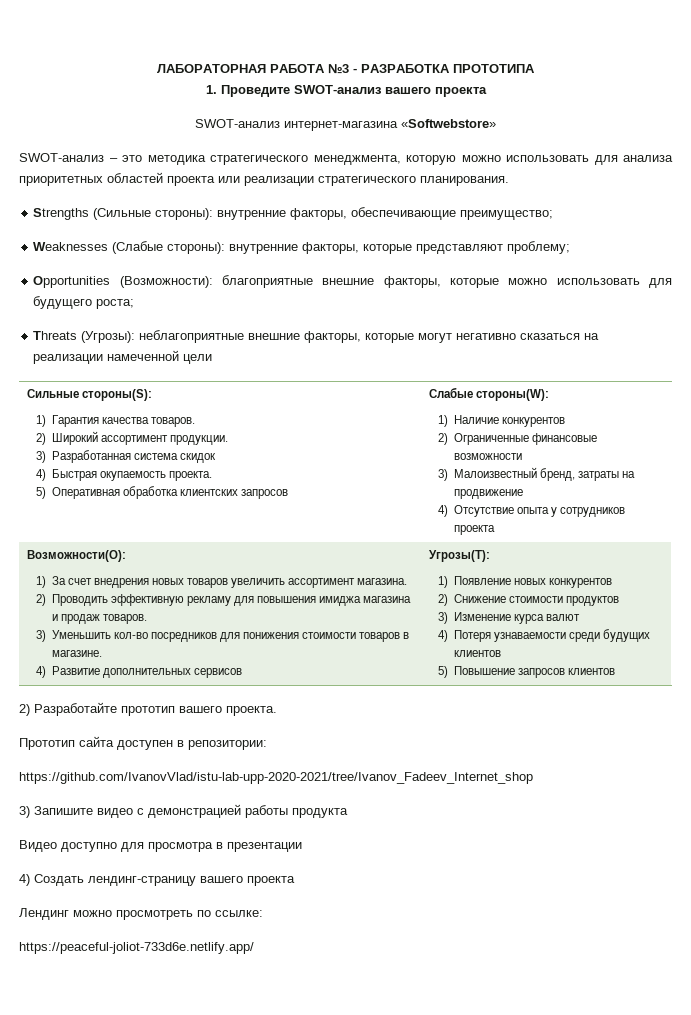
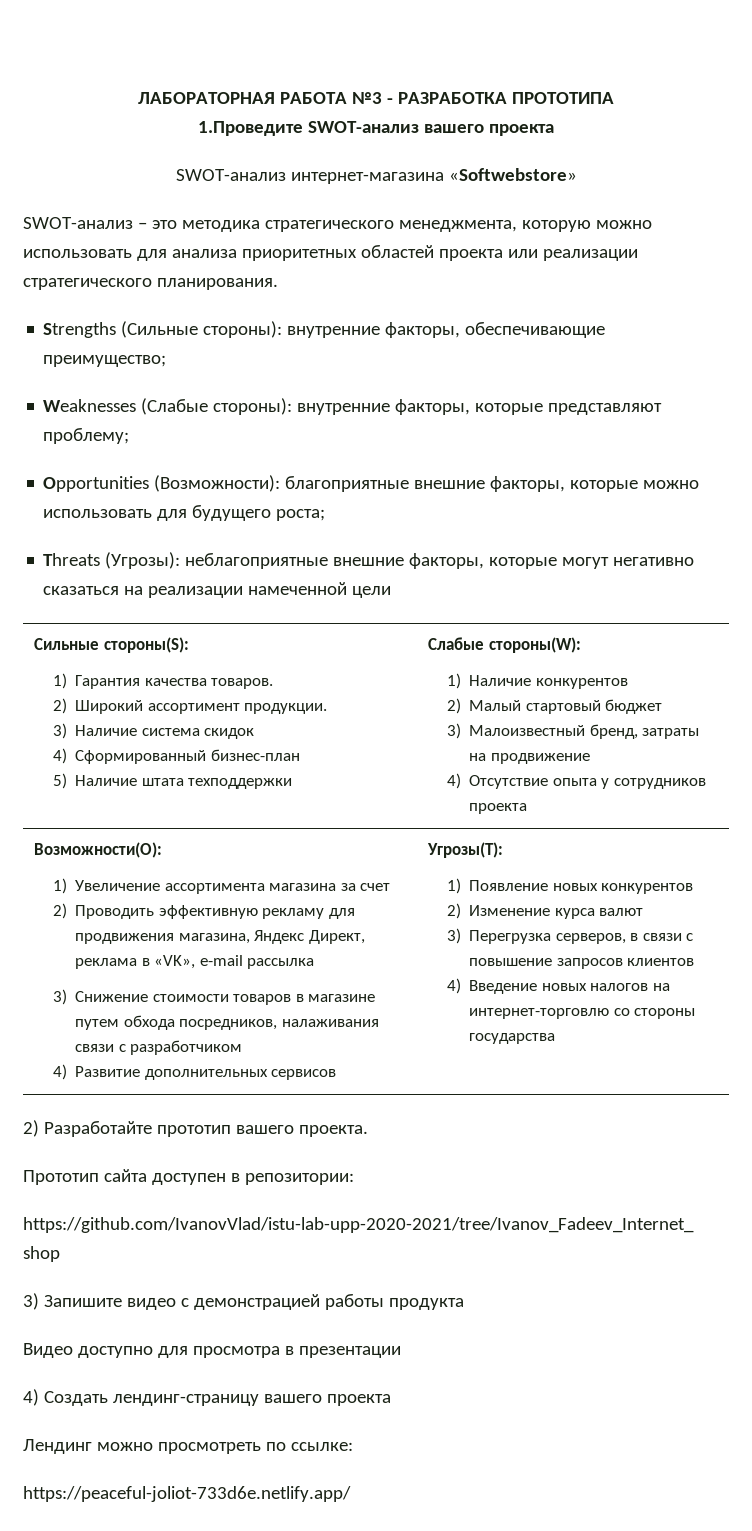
- 1. Проведите SWOT-анализ вашего проекта
+ 1.Проведите SWOT-анализ вашего проекта
- 3) Разработанная система скидок
+ 3) Наличие система скидок
- 4) Быстрая окупаемость проекта.
- 5) Оперативная обработка клиентских запросов
+ 4) Сформированный бизнес-план
+ 5) Наличие штата техподдержки
- 2) Ограниченные финансовые возможности
+ 2) Малый стартовый бюджет
- 1) За счет внедрения новых товаров увеличить ассортимент магазина.
+ 1) Увеличение ассортимента магазина за счет
- 2) Проводить эффективную рекламу для повышения имиджа магазина и продаж товаров.
- 3) Уменьшить кол-во посредников для понижения стоимости товаров в магазине.
+ 2) Проводить эффективную рекламу для продвижения магазина, Яндекс Директ, реклама в «VK», e-mail рассылка
+ 3) Снижение стоимости товаров в магазине путем обхода посредников, налаживания связи с разработчиком
- 2) Снижение стоимости продуктов
- 3) Изменение курса валют
+ 2) Изменение курса валют
- 4) Потеря узнаваемости среди будущих клиентов
- 5) Повышение запросов клиентов
+ 3) Перегрузка серверов, в связи с повышение запросов клиентов
+ 4) Введение новых налогов на интернет-торговлю со стороны государства

